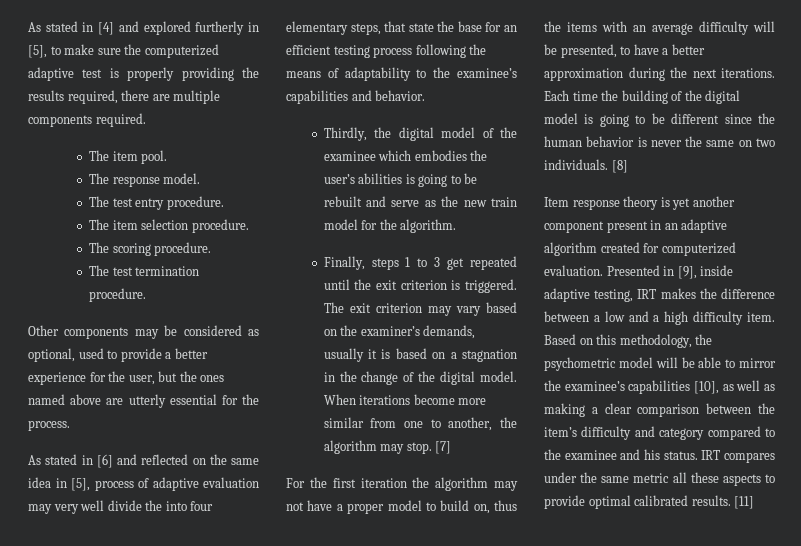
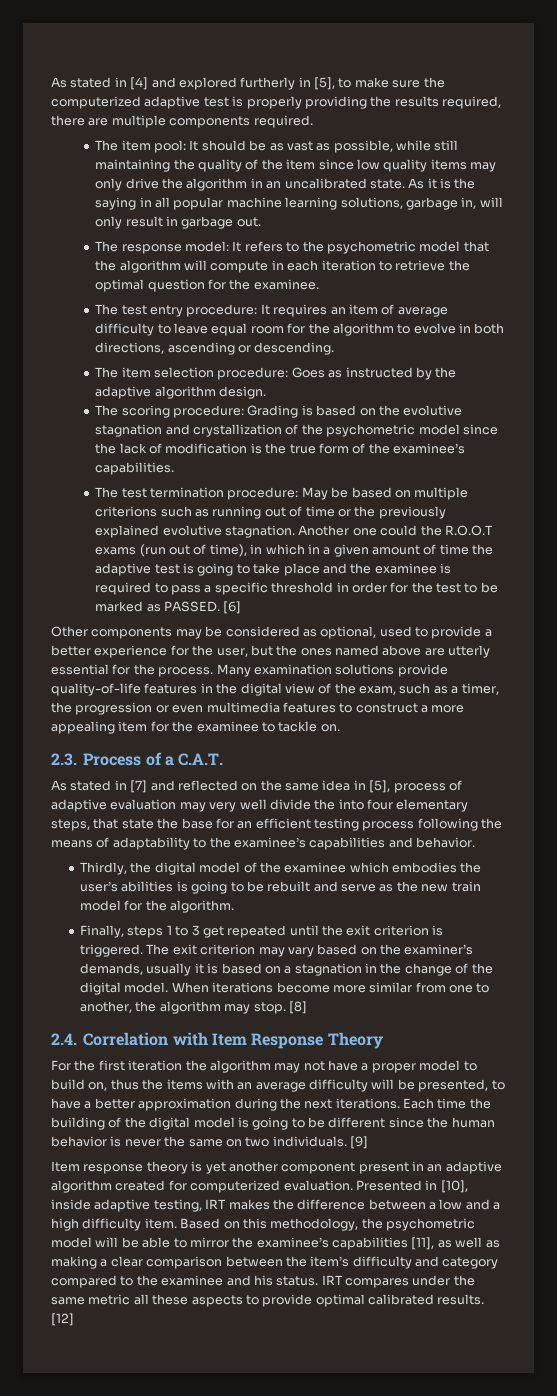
- The item pool.
- The response model.
- The test entry procedure.
- The item selection procedure.
- The scoring procedure.
- The test termination procedure.
+ The item pool: It should be as vast as possible, while still maintaining the quality of the item since low quality items may only drive the algorithm in an uncalibrated state. As it is the saying in all popular machine learning solutions, garbage in, will only result in garbage out.
+ The response model: It refers to the psychometric model that the algorithm will compute in each iteration to retrieve the optimal question for the examinee.
+ The test entry procedure: It requires an item of average difficulty to leave equal room for the algorithm to evolve in both directions, ascending or descending.
+ The item selection procedure: Goes as instructed by the adaptive algorithm design.
+ The scoring procedure: Grading is based on the evolutive stagnation and crystallization of the psychometric model since the lack of modification is the true form of the examinee’s capabilities.
+ The test termination procedure: May be based on multiple criterions such as running out of time or the previously explained evolutive stagnation. Another one could the R.O.O.T exams (run out of time), in which in a given amount of time the adaptive test is going to take place and the examinee is required to pass a specific threshold in order for the test to be marked as PASSED. [6]
- Other components may be considered as optional, used to provide a better experience for the user, but the ones named above are utterly essential for the process.
- As stated in [6] and reflected on the same idea in [5], process of adaptive evaluation may very well divide the into four elementary steps, that state the base for an efficient testing process following the means of adaptability to the examinee’s capabilities and behavior.
+ Other components may be considered as optional, used to provide a better experience for the user, but the ones named above are utterly essential for the process. Many examination solutions provide quality-of-life features in the digital view of the exam, such as a timer, the progression or even multimedia features to construct a more appealing item for the examinee to tackle on.
+ 2.3. Process of a C.A.T.
+ As stated in [7] and reflected on the same idea in [5], process of adaptive evaluation may very well divide the into four elementary steps, that state the base for an efficient testing process following the means of adaptability to the examinee’s capabilities and behavior.
- [7]
+ [8]
+ 2.4. Correlation with Item Response Theory
- [8]
+ [9]
- Presented in [9], inside adaptive testing, IRT makes the difference between a low and a high difficulty item.
+ Presented in [10], inside adaptive testing, IRT makes the difference between a low and a high difficulty item.
- Based on this methodology, the psychometric model will be able to mirror the examinee’s capabilities [10], as well as making a clear comparison between the item’s difficulty and category compared to the examinee and his status.
+ Based on this methodology, the psychometric model will be able to mirror the examinee’s capabilities [11], as well as making a clear comparison between the item’s difficulty and category compared to the examinee and his status.
- [11]
+ [12]

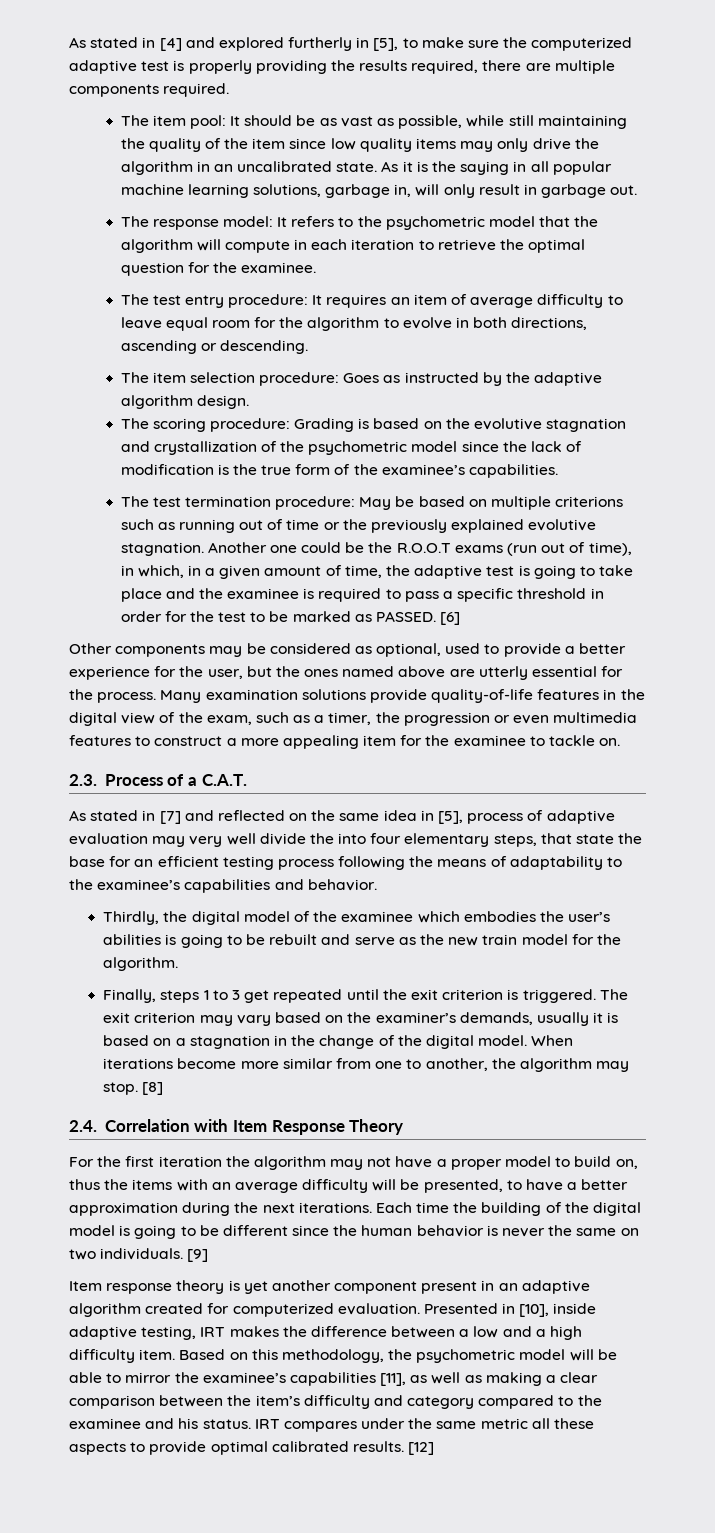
- Another one could the R.O.O.T exams (run out of time), in which in a given amount of time the adaptive test is going to take place and the examinee is required to pass a specific threshold in order for the test to be marked as PASSED.
+ Another one could be the R.O.O.T exams (run out of time), in which, in a given amount of time, the adaptive test is going to take place and the examinee is required to pass a specific threshold in order for the test to be marked as PASSED.

